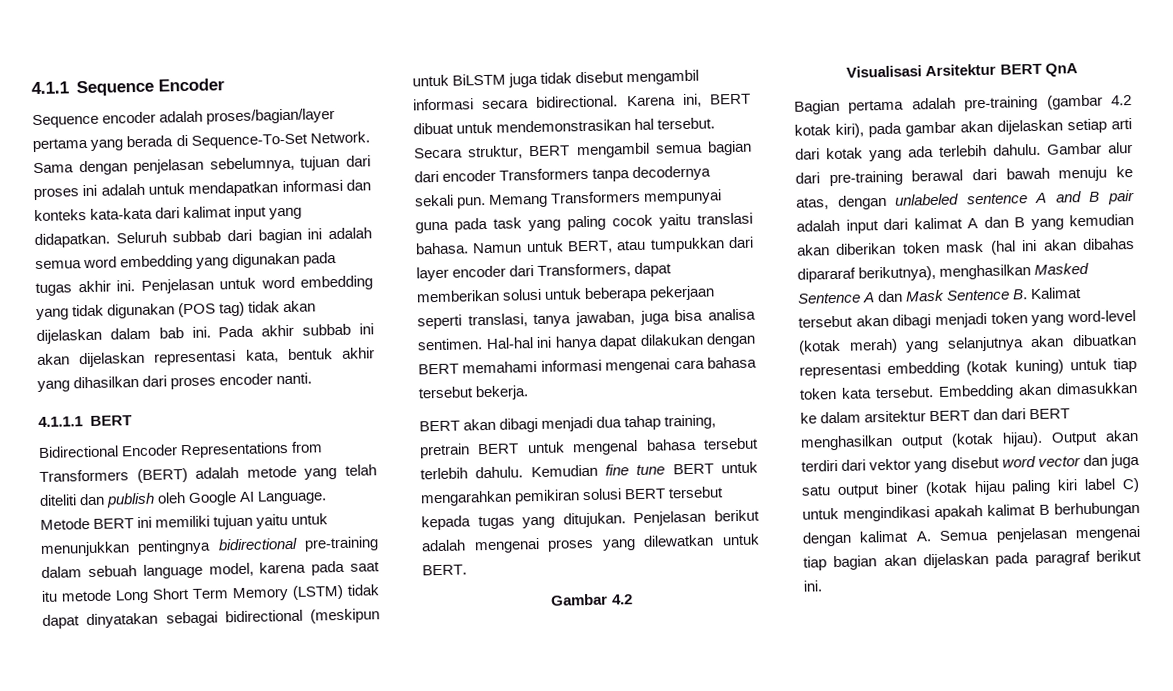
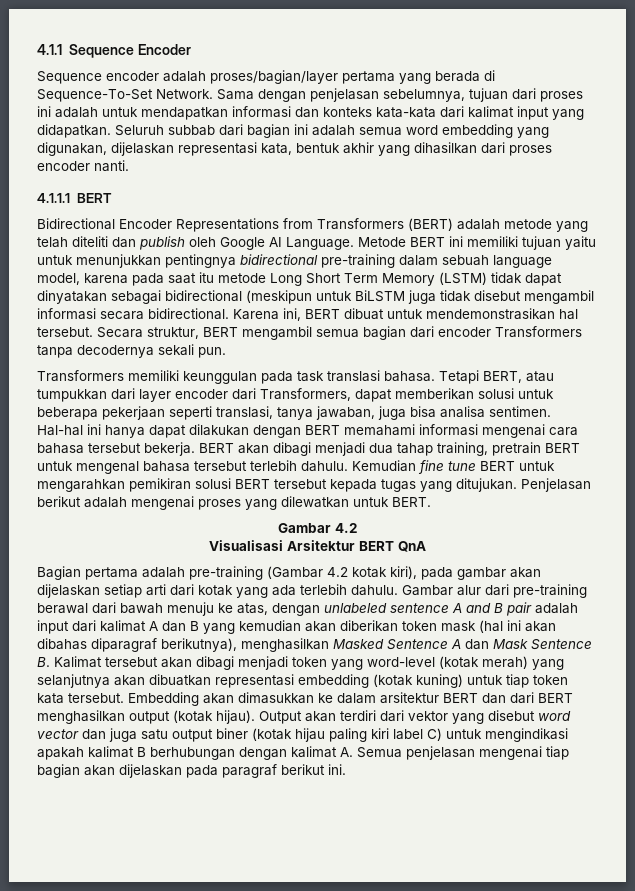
- Seluruh subbab dari bagian ini adalah semua word embedding yang digunakan pada tugas akhir ini. Penjelasan untuk word embedding yang tidak digunakan (POS tag) tidak akan dijelaskan dalam bab ini. Pada akhir subbab ini akan dijelaskan representasi kata, bentuk akhir yang dihasilkan dari proses encoder nanti.
+ Seluruh subbab dari bagian ini adalah semua word embedding yang digunakan, dijelaskan representasi kata, bentuk akhir yang dihasilkan dari proses encoder nanti.
- Secara struktur, BERT mengambil semua bagian dari encoder Transformers tanpa decodernya sekali pun. Memang Transformers mempunyai guna pada task yang paling cocok yaitu translasi bahasa. Namun untuk BERT, atau tumpukkan dari layer encoder dari Transformers, dapat memberikan solusi untuk beberapa pekerjaan seperti translasi, tanya jawaban, juga bisa analisa sentimen.
+ Secara struktur, BERT mengambil semua bagian dari encoder Transformers tanpa decodernya sekali pun.
+ Transformers memiliki keunggulan pada task translasi bahasa. Tetapi BERT, atau tumpukkan dari layer encoder dari Transformers, dapat memberikan solusi untuk beberapa pekerjaan seperti translasi, tanya jawaban, juga bisa analisa sentimen.
- Hal-hal ini hanya dapat dilakukan dengan BERT memahami informasi mengenai cara bahasa tersebut bekerja.
- BERT akan dibagi menjadi dua tahap training, pretrain BERT untuk mengenal bahasa tersebut terlebih dahulu.
+ Hal-hal ini hanya dapat dilakukan dengan BERT memahami informasi mengenai cara bahasa tersebut bekerja. BERT akan dibagi menjadi dua tahap training, pretrain BERT untuk mengenal bahasa tersebut terlebih dahulu.
- Bagian pertama adalah pre-training (gambar 4.2 kotak kiri), pada gambar akan dijelaskan setiap arti dari kotak yang ada terlebih dahulu.
+ Bagian pertama adalah pre-training (Gambar 4.2 kotak kiri), pada gambar akan dijelaskan setiap arti dari kotak yang ada terlebih dahulu.
- Gambar alur dari pre-training berawal dari bawah menuju ke atas, dengan unlabeled sentence A and B pair adalah input dari kalimat A dan B yang kemudian akan diberikan token mask (hal ini akan dibahas dipararaf berikutnya), menghasilkan Masked Sentence A dan Mask Sentence B. Kalimat tersebut akan dibagi menjadi token yang word-level (kotak merah) yang selanjutnya akan dibuatkan representasi embedding (kotak kuning) untuk tiap token kata tersebut.
+ Gambar alur dari pre-training berawal dari bawah menuju ke atas, dengan unlabeled sentence A and B pair adalah input dari kalimat A dan B yang kemudian akan diberikan token mask (hal ini akan dibahas diparagraf berikutnya), menghasilkan Masked Sentence A dan Mask Sentence B. Kalimat tersebut akan dibagi menjadi token yang word-level (kotak merah) yang selanjutnya akan dibuatkan representasi embedding (kotak kuning) untuk tiap token kata tersebut.

